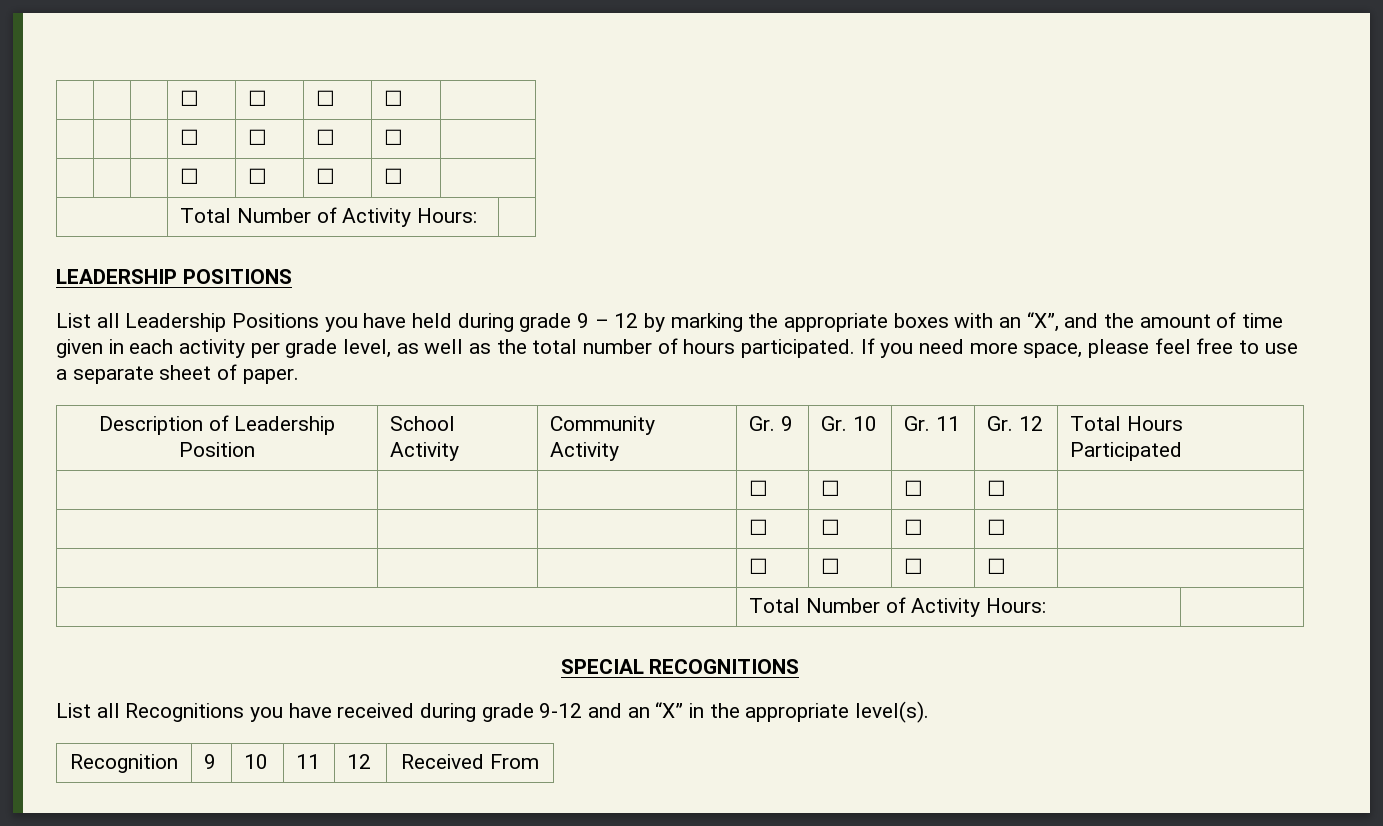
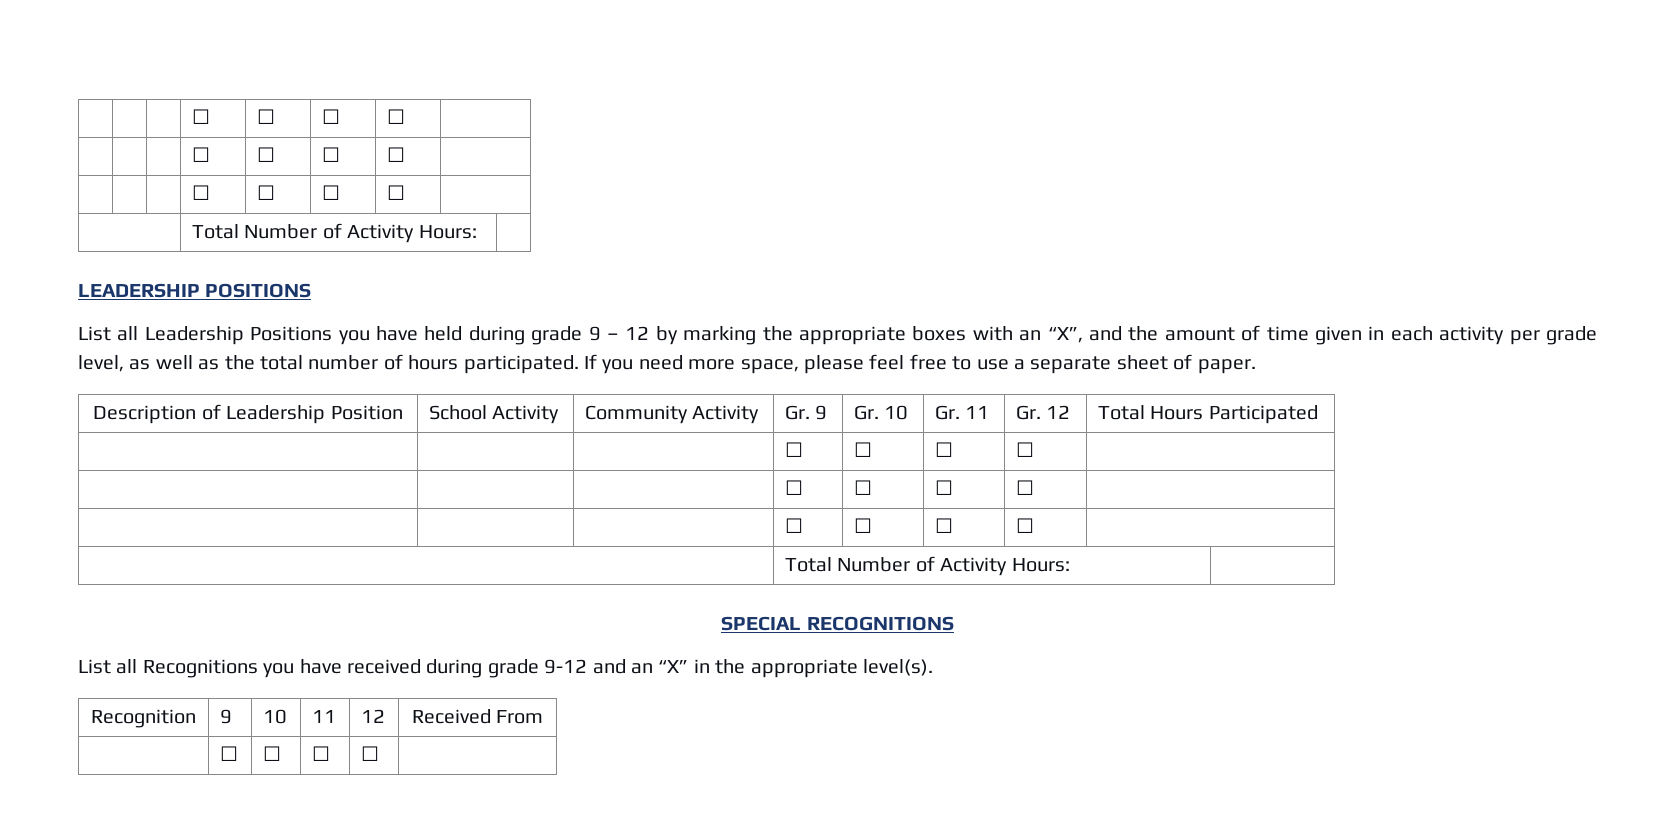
  Recognition | 9 | 10 | 11 | 12 | Received From
+ | ☐ | ☐ | ☐ | ☐ |

